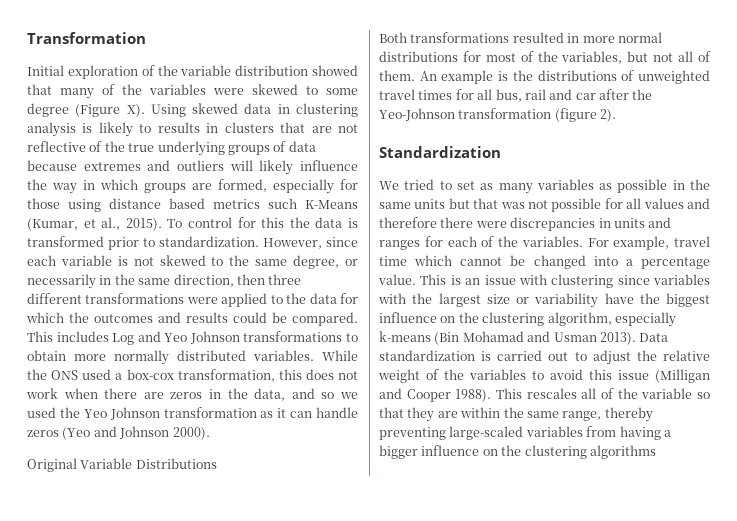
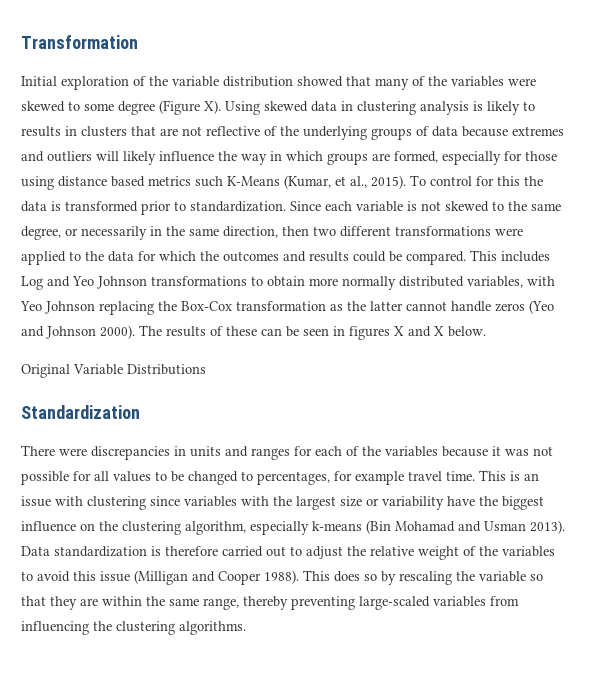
- Initial exploration of the variable distribution showed that many of the variables were skewed to some degree (Figure X). Using skewed data in clustering analysis is likely to results in clusters that are not reflective of the true underlying groups of data because extremes and outliers will likely influence the way in which groups are formed, especially for those using distance based metrics such K-Means (Kumar, et al., 2015).
+ Initial exploration of the variable distribution showed that many of the variables were skewed to some degree (Figure X). Using skewed data in clustering analysis is likely to results in clusters that are not reflective of the underlying groups of data because extremes and outliers will likely influence the way in which groups are formed, especially for those using distance based metrics such K-Means (Kumar, et al., 2015).
- However, since each variable is not skewed to the same degree, or necessarily in the same direction, then three different transformations were applied to the data for which the outcomes and results could be compared.
+ Since each variable is not skewed to the same degree, or necessarily in the same direction, then two different transformations were applied to the data for which the outcomes and results could be compared.
- This includes Log and Yeo Johnson transformations to obtain more normally distributed variables. While the ONS used a box-cox transformation, this does not work when there are zeros in the data, and so we used the Yeo Johnson transformation as it can handle zeros (Yeo and Johnson 2000).
+ This includes Log and Yeo Johnson transformations to obtain more normally distributed variables, with Yeo Johnson replacing the Box-Cox transformation as the latter cannot handle zeros (Yeo and Johnson 2000). The results of these can be seen in figures X and X below.
  Original Variable Distributions
- Both transformations resulted in more normal distributions for most of the variables, but not all of them. An example is the distributions of unweighted travel times for all bus, rail and car after the Yeo-Johnson transformation (figure 2).
  Standardization
- We tried to set as many variables as possible in the same units but that was not possible for all values and therefore there were discrepancies in units and ranges for each of the variables. For example, travel time which cannot be changed into a percentage value.
+ There were discrepancies in units and ranges for each of the variables because it was not possible for all values to be changed to percentages, for example travel time.
- Data standardization is carried out to adjust the relative weight of the variables to avoid this issue (Milligan and Cooper 1988).
+ Data standardization is therefore carried out to adjust the relative weight of the variables to avoid this issue (Milligan and Cooper 1988).
- This rescales all of the variable so that they are within the same range, thereby preventing large-scaled variables from having a bigger influence on the clustering algorithms
+ This does so by rescaling the variable so that they are within the same range, thereby preventing large-scaled variables from influencing the clustering algorithms.

